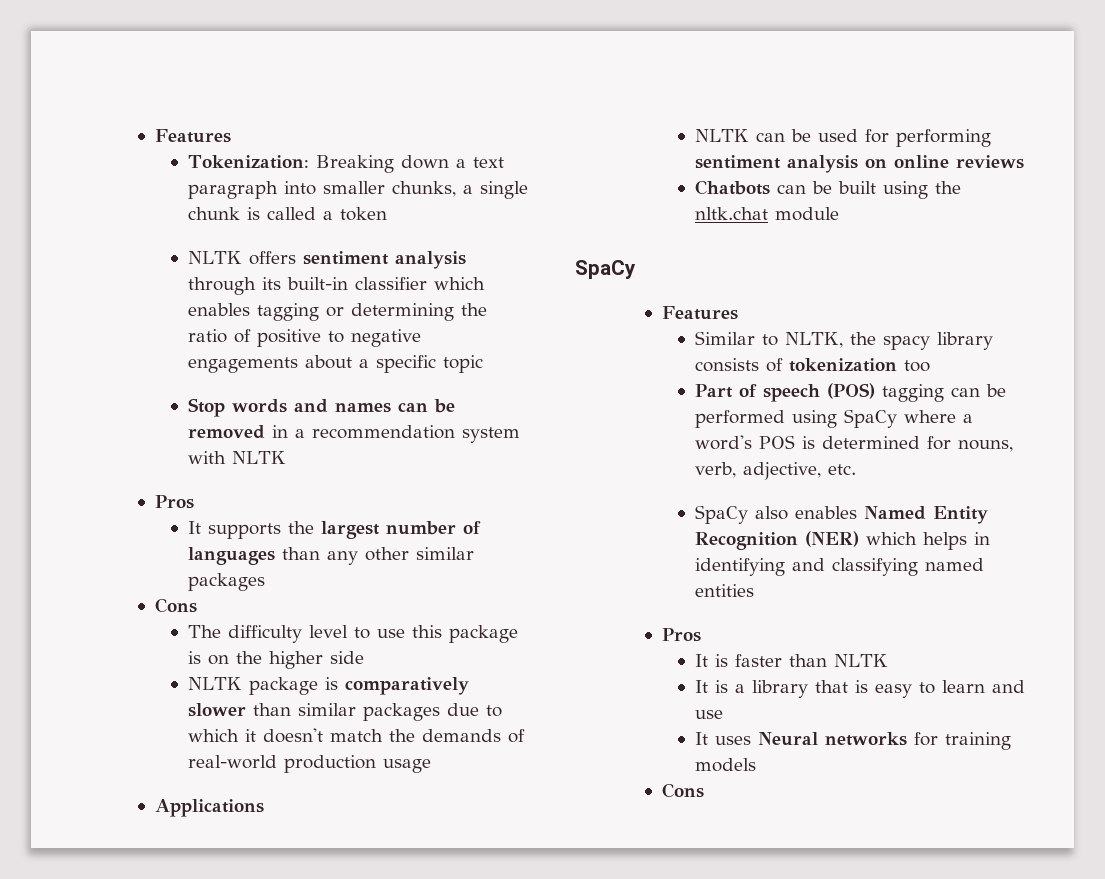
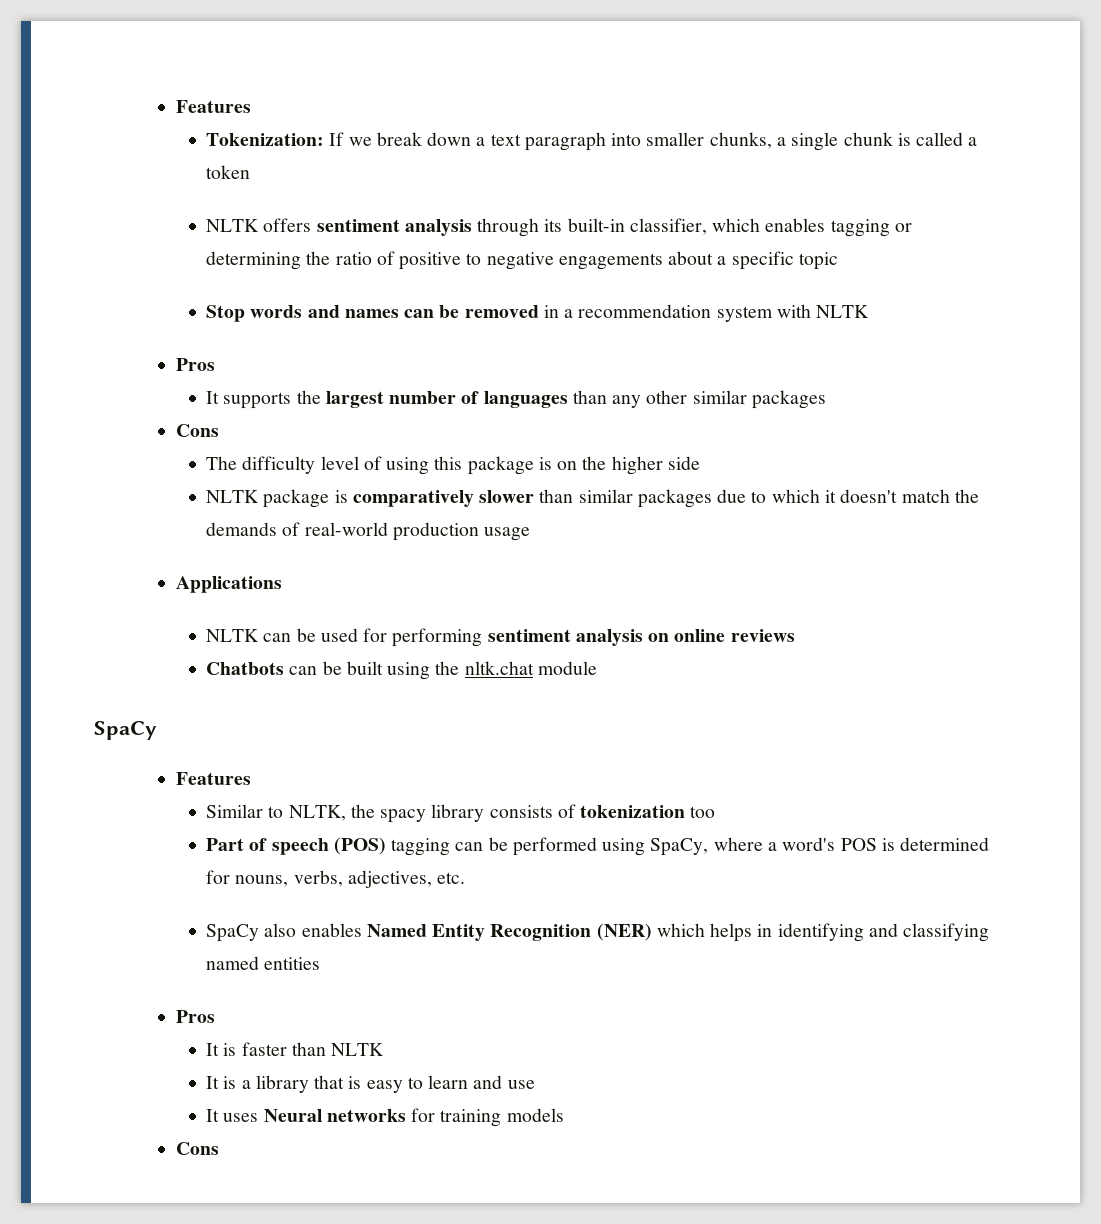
- Tokenization: Breaking down a text paragraph into smaller chunks, a single chunk is called a token
+ Tokenization: If we break down a text paragraph into smaller chunks, a single chunk is called a token
- NLTK offers sentiment analysis through its built-in classifier which enables tagging or determining the ratio of positive to negative engagements about a specific topic
+ NLTK offers sentiment analysis through its built-in classifier, which enables tagging or determining the ratio of positive to negative engagements about a specific topic
- The difficulty level to use this package is on the higher side
+ The difficulty level of using this package is on the higher side
- Part of speech (POS) tagging can be performed using SpaCy where a word's POS is determined for nouns, verb, adjective, etc.
+ Part of speech (POS) tagging can be performed using SpaCy, where a word's POS is determined for nouns, verbs, adjectives, etc.

